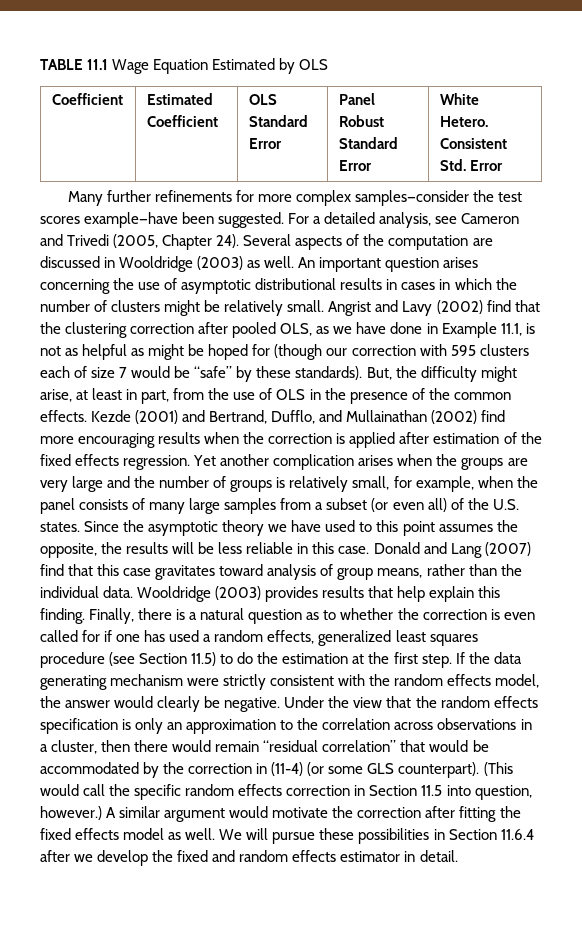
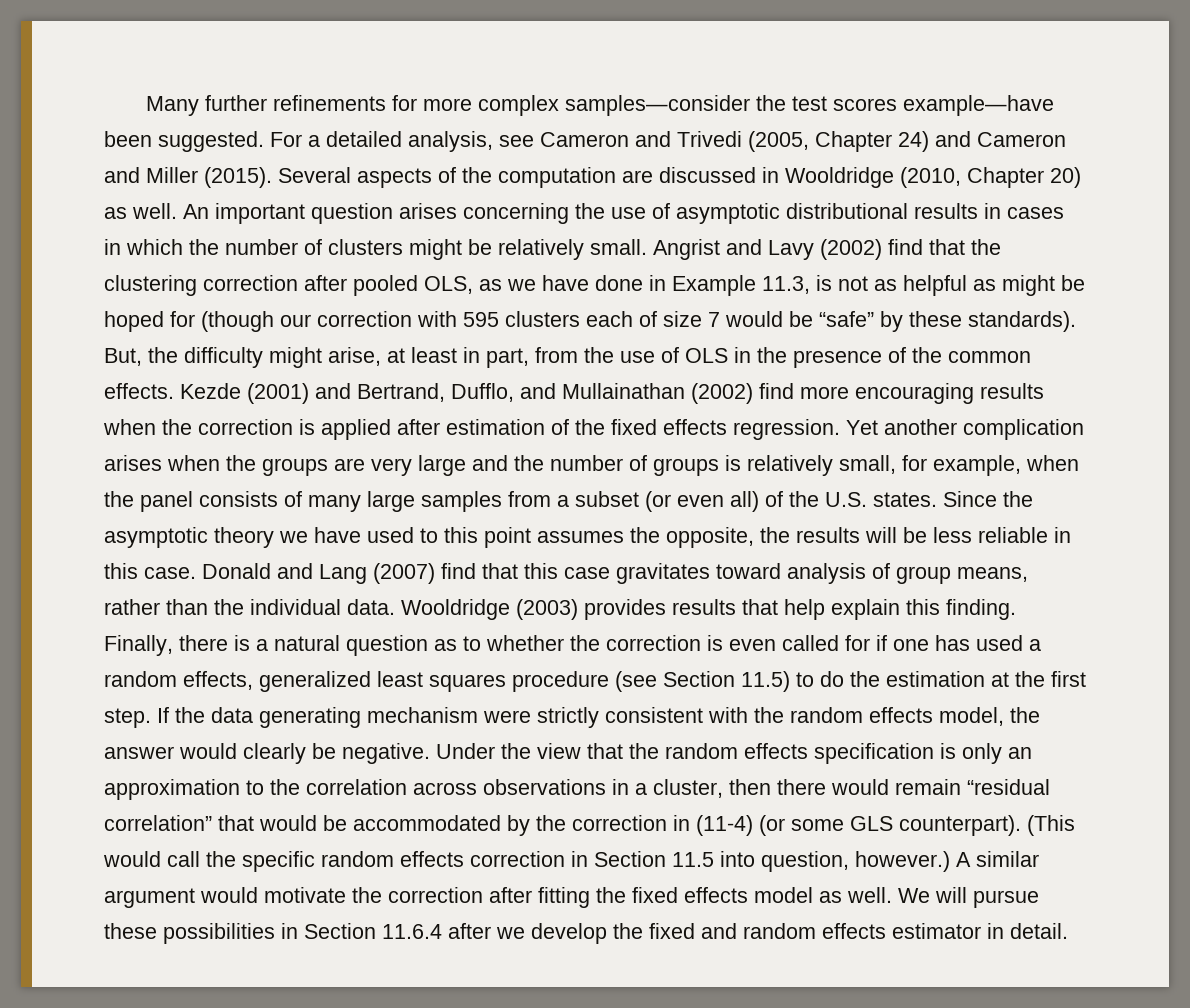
- TABLE 11.1 Wage Equation Estimated by OLS
- Coefficient | Estimated Coefficient | OLS Standard Error | Panel Robust Standard Error | White Hetero. Consistent Std. Error
- For a detailed analysis, see Cameron and Trivedi (2005, Chapter 24).
+ For a detailed analysis, see Cameron and Trivedi (2005, Chapter 24) and Cameron and Miller (2015).
- Several aspects of the computation are discussed in Wooldridge (2003) as well.
+ Several aspects of the computation are discussed in Wooldridge (2010, Chapter 20) as well.
- Angrist and Lavy (2002) find that the clustering correction after pooled OLS, as we have done in Example 11.1, is not as helpful as might be hoped for (though our correction with 595 clusters each of size 7 would be “safe” by these standards).
+ Angrist and Lavy (2002) find that the clustering correction after pooled OLS, as we have done in Example 11.3, is not as helpful as might be hoped for (though our correction with 595 clusters each of size 7 would be “safe” by these standards).

